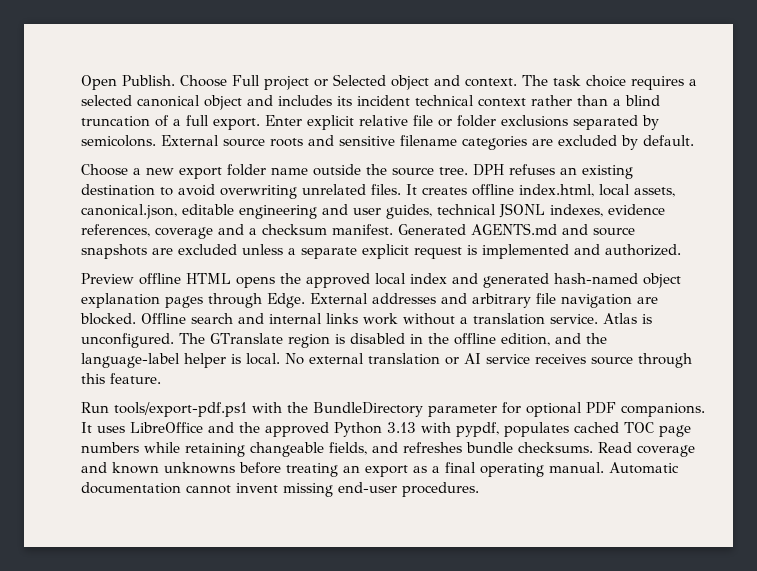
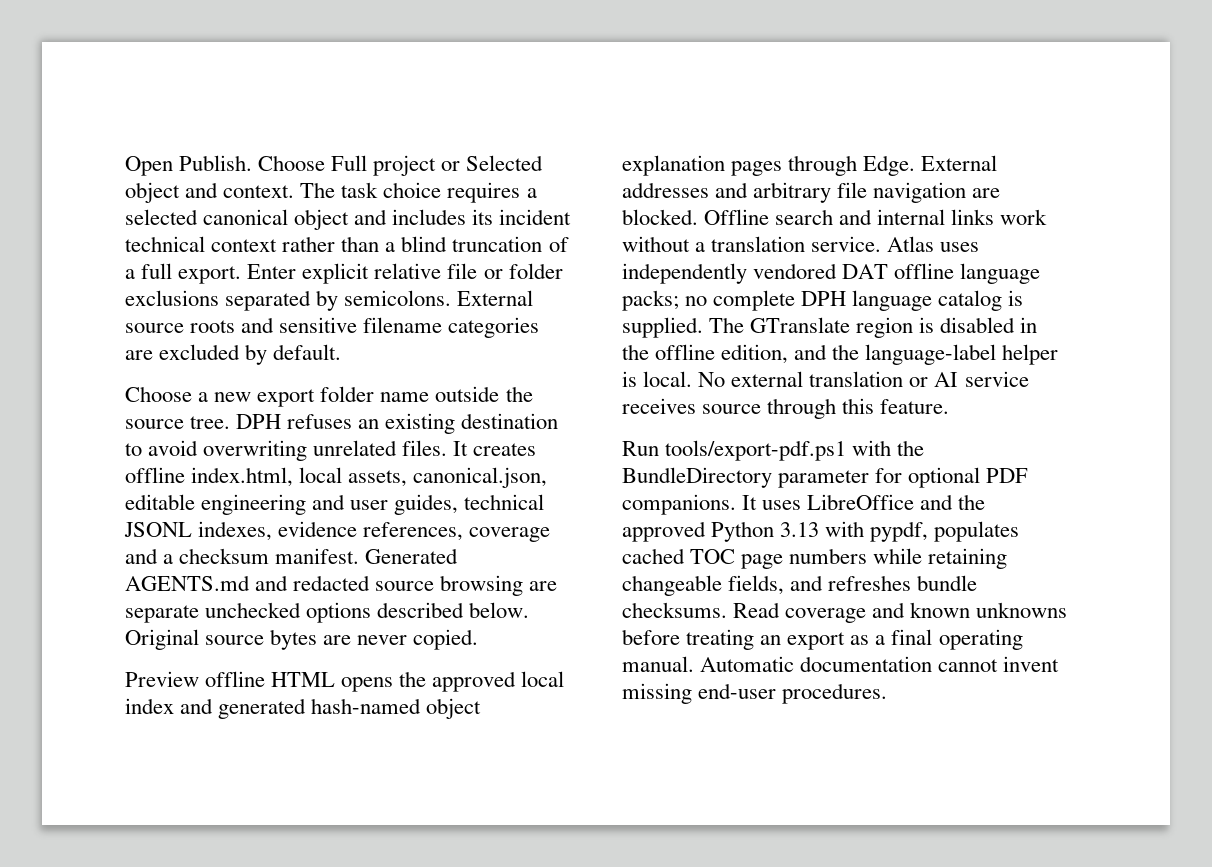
- Generated AGENTS.md and source snapshots are excluded unless a separate explicit request is implemented and authorized.
+ Generated AGENTS.md and redacted source browsing are separate unchecked options described below. Original source bytes are never copied.
- Atlas is unconfigured.
+ Atlas uses independently vendored DAT offline language packs; no complete DPH language catalog is supplied.

